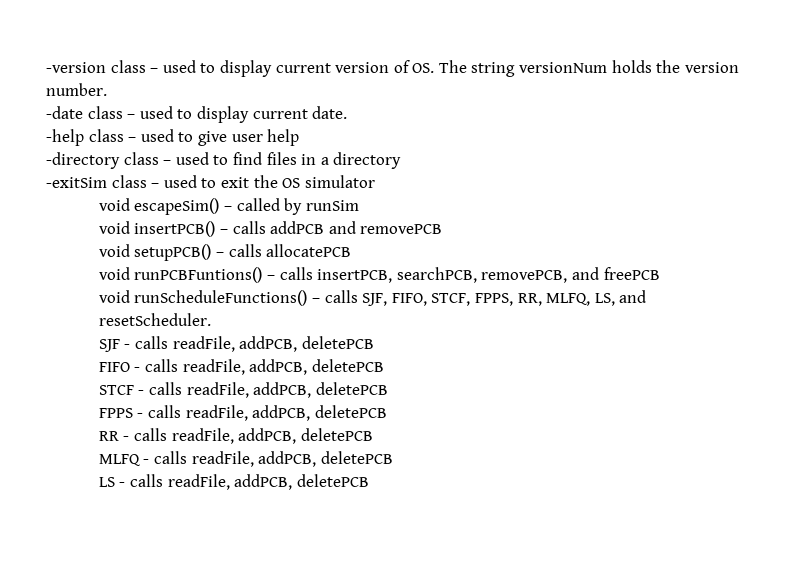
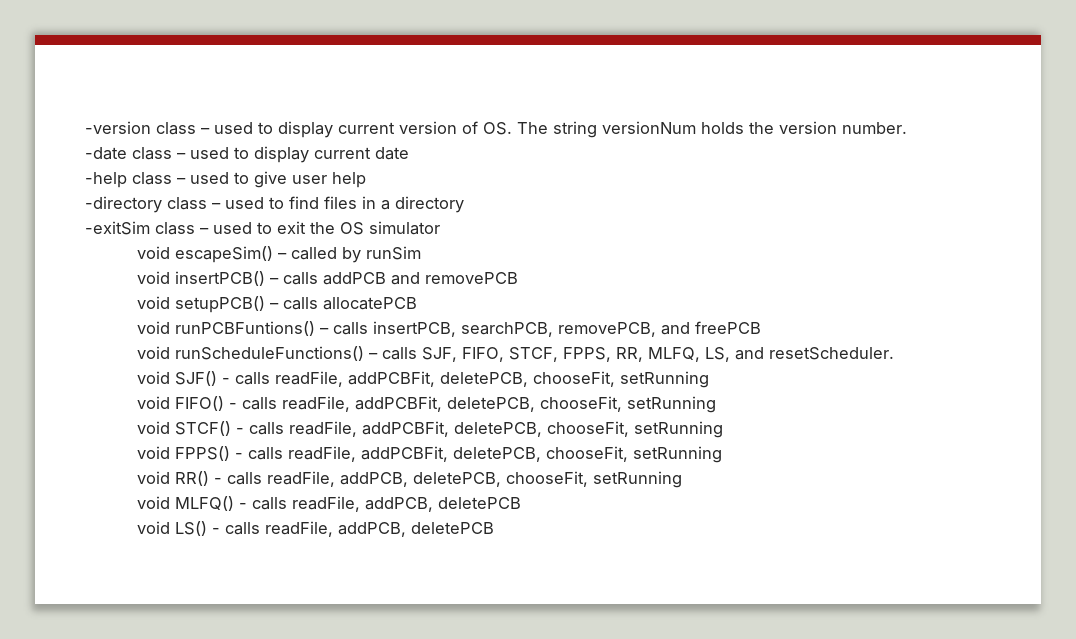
- -date class – used to display current date.
+ -date class – used to display current date
- SJF - calls readFile, addPCB, deletePCB
- FIFO - calls readFile, addPCB, deletePCB
- STCF - calls readFile, addPCB, deletePCB
- FPPS - calls readFile, addPCB, deletePCB
- RR - calls readFile, addPCB, deletePCB
- MLFQ - calls readFile, addPCB, deletePCB
- LS - calls readFile, addPCB, deletePCB
+ void SJF() - calls readFile, addPCBFit, deletePCB, chooseFit, setRunning
+ void FIFO() - calls readFile, addPCBFit, deletePCB, chooseFit, setRunning
+ void STCF() - calls readFile, addPCBFit, deletePCB, chooseFit, setRunning
+ void FPPS() - calls readFile, addPCBFit, deletePCB, chooseFit, setRunning
+ void RR() - calls readFile, addPCB, deletePCB, chooseFit, setRunning
+ void MLFQ() - calls readFile, addPCB, deletePCB
+ void LS() - calls readFile, addPCB, deletePCB

